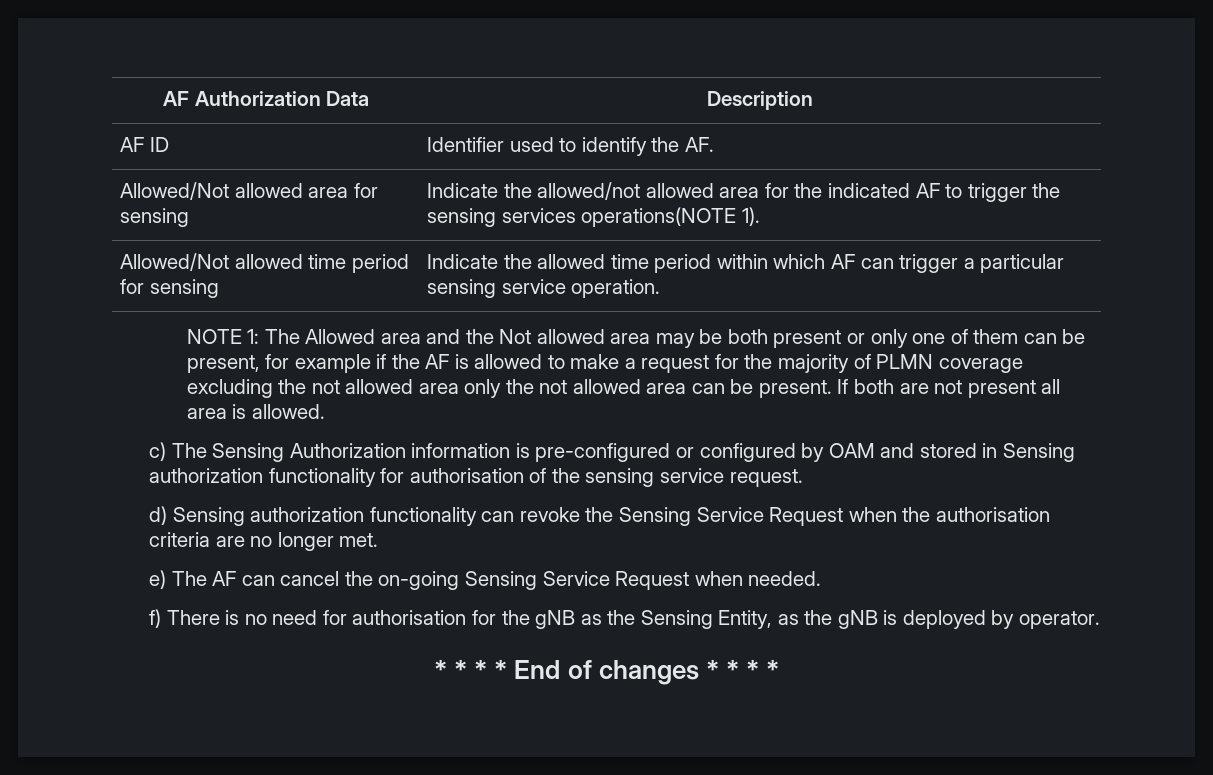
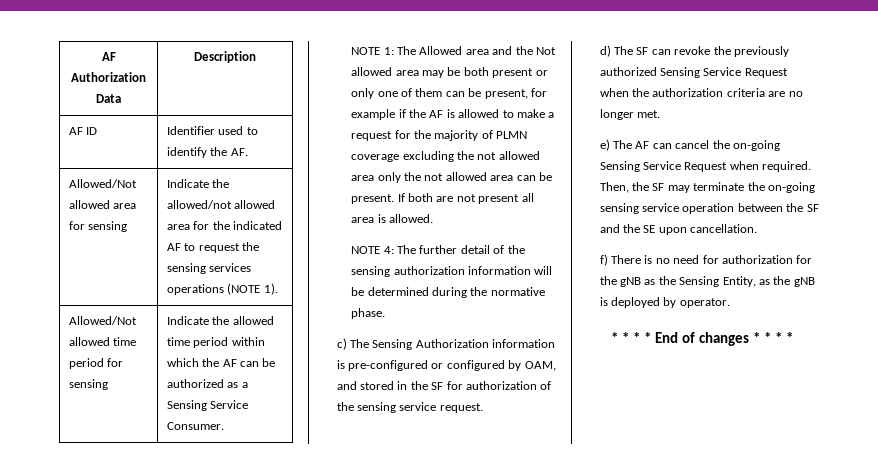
- Allowed/Not allowed area for sensing | Indicate the allowed/not allowed area for the indicated AF to trigger the sensing services operations(NOTE 1).
+ Allowed/Not allowed area for sensing | Indicate the allowed/not allowed area for the indicated AF to request the sensing services operations (NOTE 1).
- Allowed/Not allowed time period for sensing | Indicate the allowed time period within which AF can trigger a particular sensing service operation.
+ Allowed/Not allowed time period for sensing | Indicate the allowed time period within which the AF can be authorized as a Sensing Service Consumer.
+ NOTE 4: The further detail of the sensing authorization information will be determined during the normative phase.
- c) The Sensing Authorization information is pre-configured or configured by OAM and stored in Sensing authorization functionality for authorisation of the sensing service request.
+ c) The Sensing Authorization information is pre-configured or configured by OAM, and stored in the SF for authorization of the sensing service request.
- d) Sensing authorization functionality can revoke the Sensing Service Request when the authorisation criteria are no longer met.
+ d) The SF can revoke the previously authorized Sensing Service Request when the authorization criteria are no longer met.
- e) The AF can cancel the on-going Sensing Service Request when needed.
+ e) The AF can cancel the on-going Sensing Service Request when required. Then, the SF may terminate the on-going sensing service operation between the SF and the SE upon cancellation.
- f) There is no need for authorisation for the gNB as the Sensing Entity, as the gNB is deployed by operator.
+ f) There is no need for authorization for the gNB as the Sensing Entity, as the gNB is deployed by operator.

